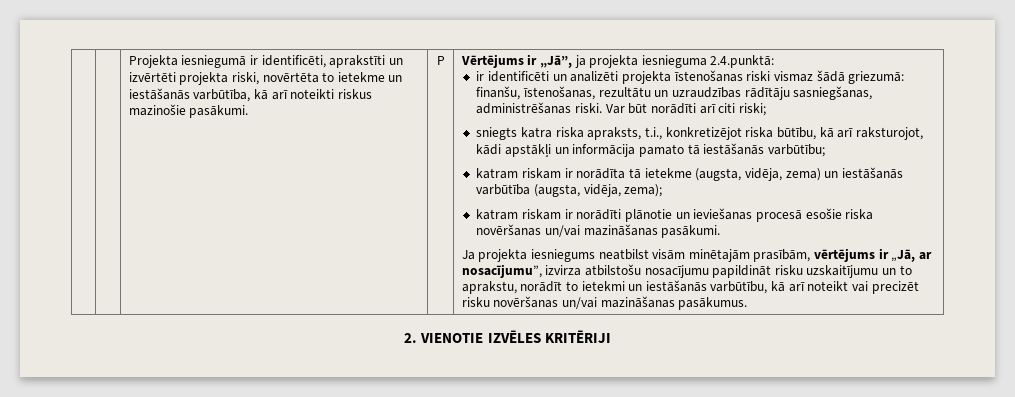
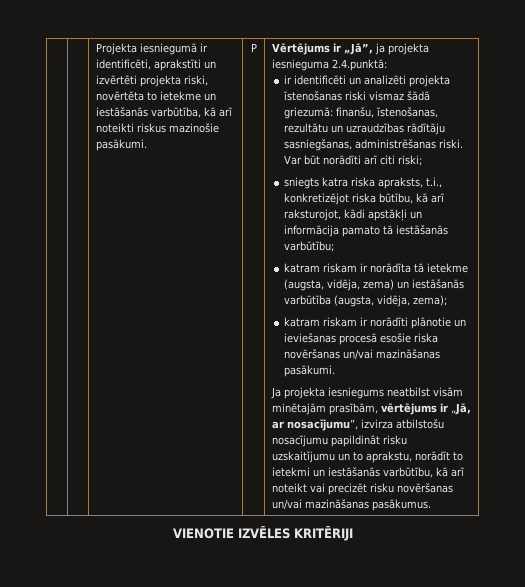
- 2. VIENOTIE IZVĒLES KRITĒRIJI
+ VIENOTIE IZVĒLES KRITĒRIJI

